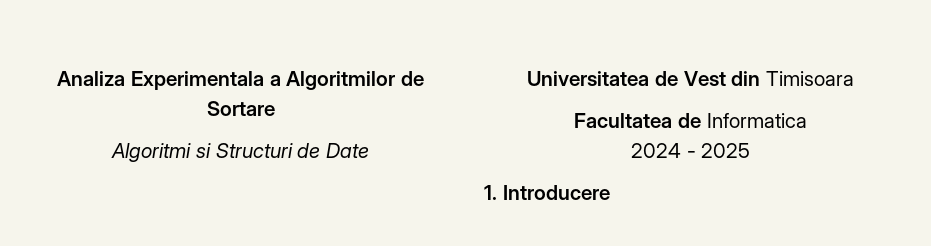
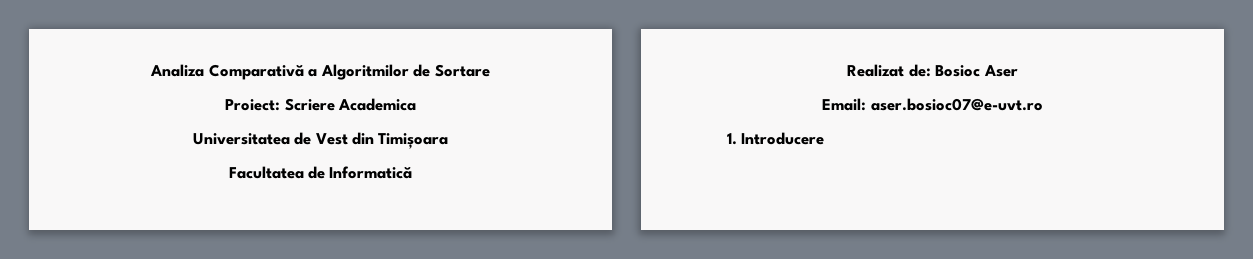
- Analiza Experimentala a Algoritmilor de Sortare
+ Analiza Comparativă a Algoritmilor de Sortare
- Algoritmi si Structuri de Date
+ Proiect: Scriere Academica
- Universitatea de Vest din Timisoara
+ Universitatea de Vest din Timișoara
- Facultatea de Informatica
- 2024 - 2025
+ Facultatea de Informatică
+ Realizat de: Bosioc Aser
+ Email: aser.bosioc07@e-uvt.ro

